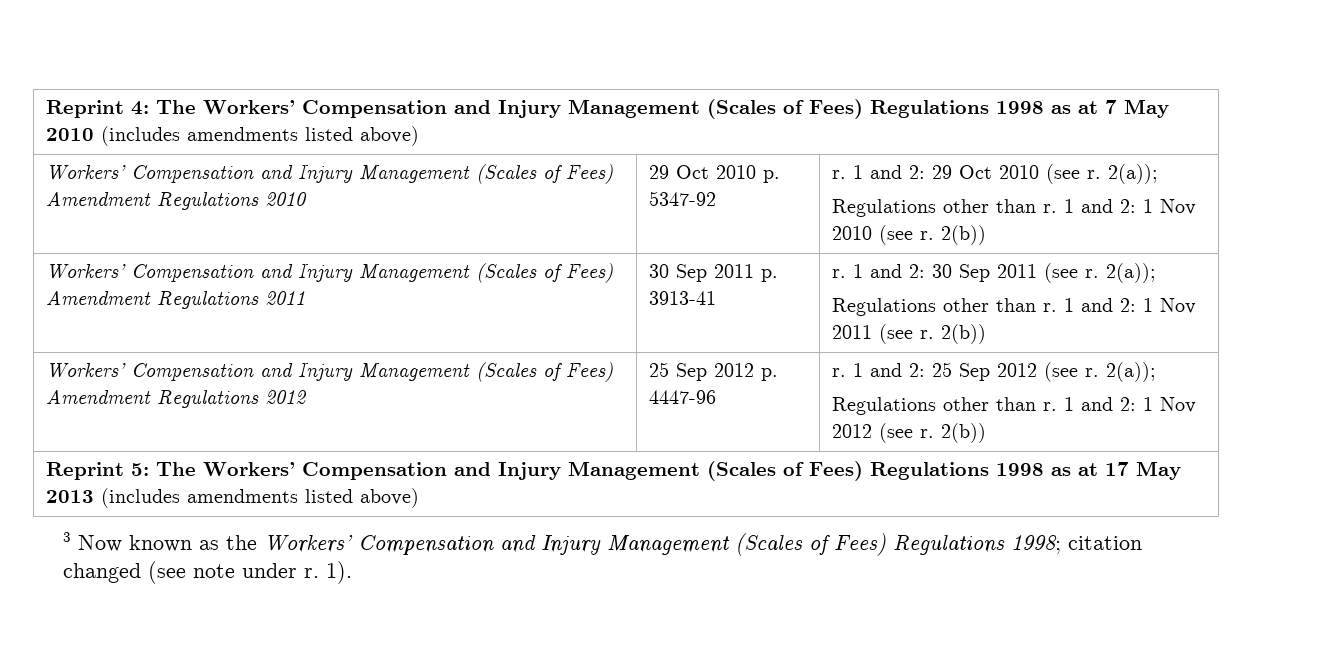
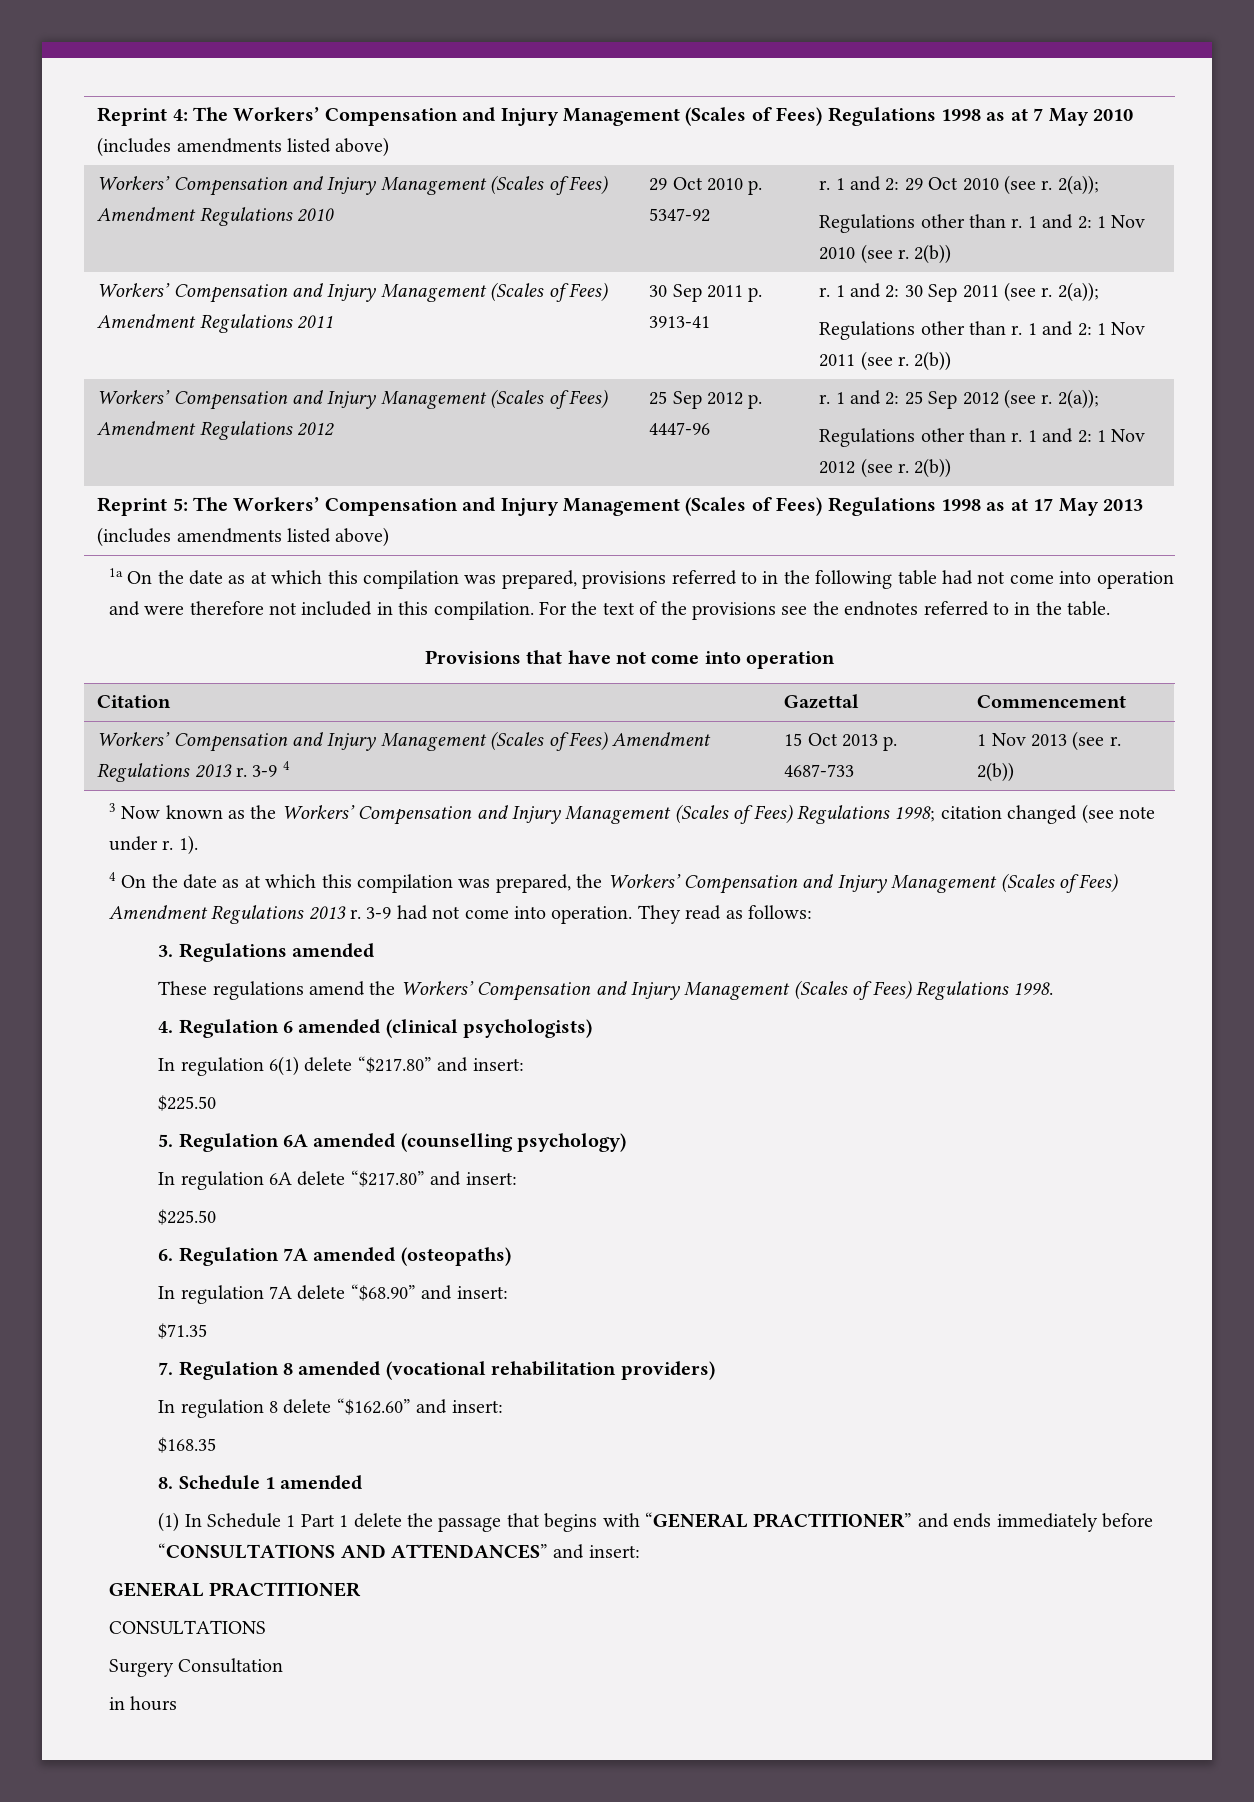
+ 1a On the date as at which this compilation was prepared, provisions referred to in the following table had not come into operation and were therefore not included in this compilation. For the text of the provisions see the endnotes referred to in the table.
+ Provisions that have not come into operation
+ Citation | Gazettal | Commencement
+ Workers’ Compensation and Injury Management (Scales of Fees) Amendment Regulations 2013 r. 3-9 4 | 15 Oct 2013 p. 4687-733 | 1 Nov 2013 (see r. 2(b))
+ 4 On the date as at which this compilation was prepared, the Workers’ Compensation and Injury Management (Scales of Fees) Amendment Regulations 2013 r. 3-9 had not come into operation. They read as follows:
+ 3. Regulations amended
+ These regulations amend the Workers’ Compensation and Injury Management (Scales of Fees) Regulations 1998.
+ 4. Regulation 6 amended (clinical psychologists)
+ In regulation 6(1) delete “$217.80” and insert:
+ $225.50
+ 5. Regulation 6A amended (counselling psychology)
+ In regulation 6A delete “$217.80” and insert:
+ $225.50
+ 6. Regulation 7A amended (osteopaths)
+ In regulation 7A delete “$68.90” and insert:
+ $71.35
+ 7. Regulation 8 amended (vocational rehabilitation providers)
+ In regulation 8 delete “$162.60” and insert:
+ $168.35
+ 8. Schedule 1 amended
+ (1) In Schedule 1 Part 1 delete the passage that begins with “GENERAL PRACTITIONER” and ends immediately before “CONSULTATIONS AND ATTENDANCES” and insert:
+ GENERAL PRACTITIONER
+ CONSULTATIONS
+ Surgery Consultation
+ in hours

